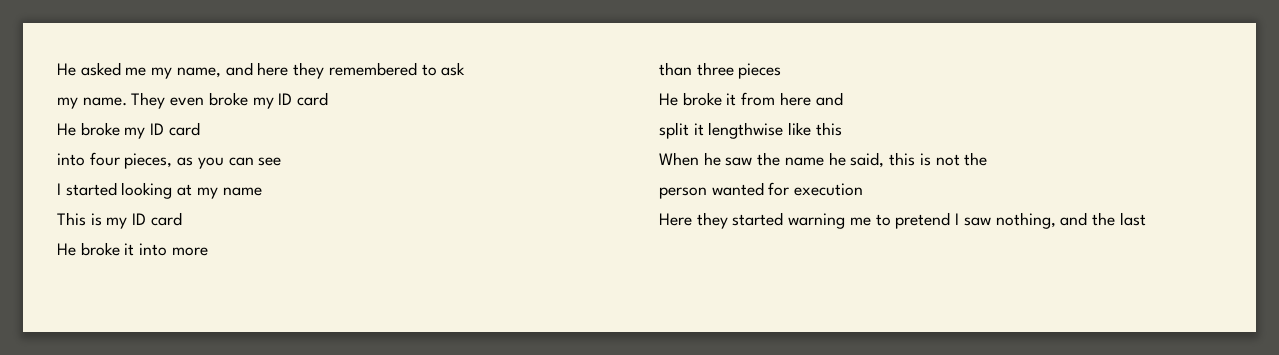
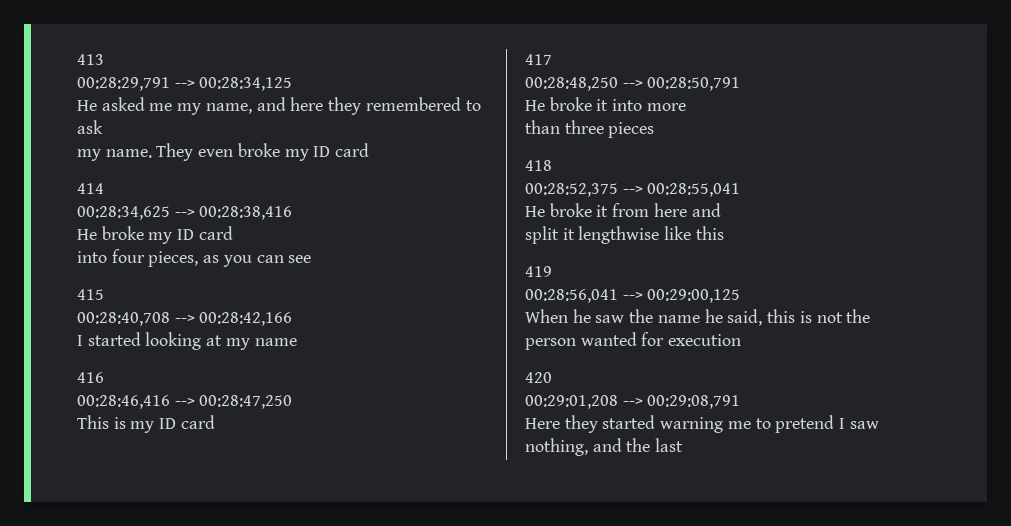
+ 413
+ 00:28:29,791 --> 00:28:34,125
+ 414
+ 00:28:34,625 --> 00:28:38,416
+ 415
+ 00:28:40,708 --> 00:28:42,166
+ 416
+ 00:28:46,416 --> 00:28:47,250
+ 417
+ 00:28:48,250 --> 00:28:50,791
+ 418
+ 00:28:52,375 --> 00:28:55,041
+ 419
+ 00:28:56,041 --> 00:29:00,125
+ 420
+ 00:29:01,208 --> 00:29:08,791

